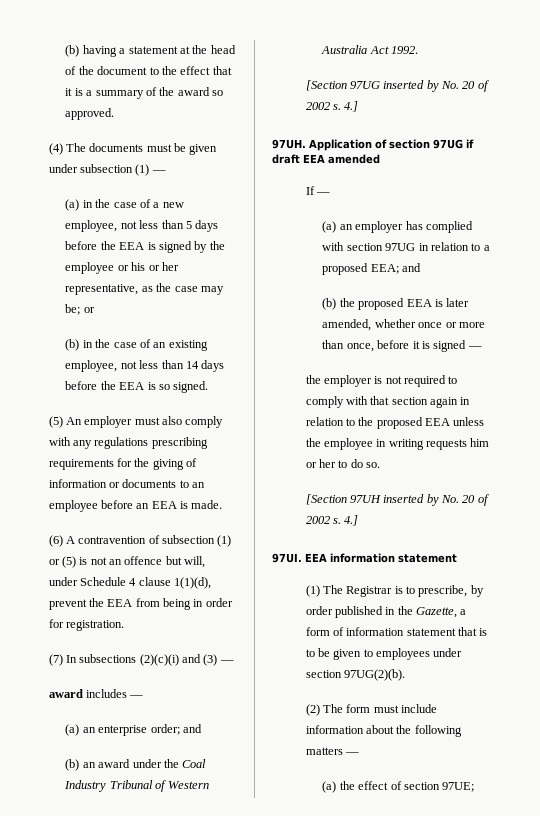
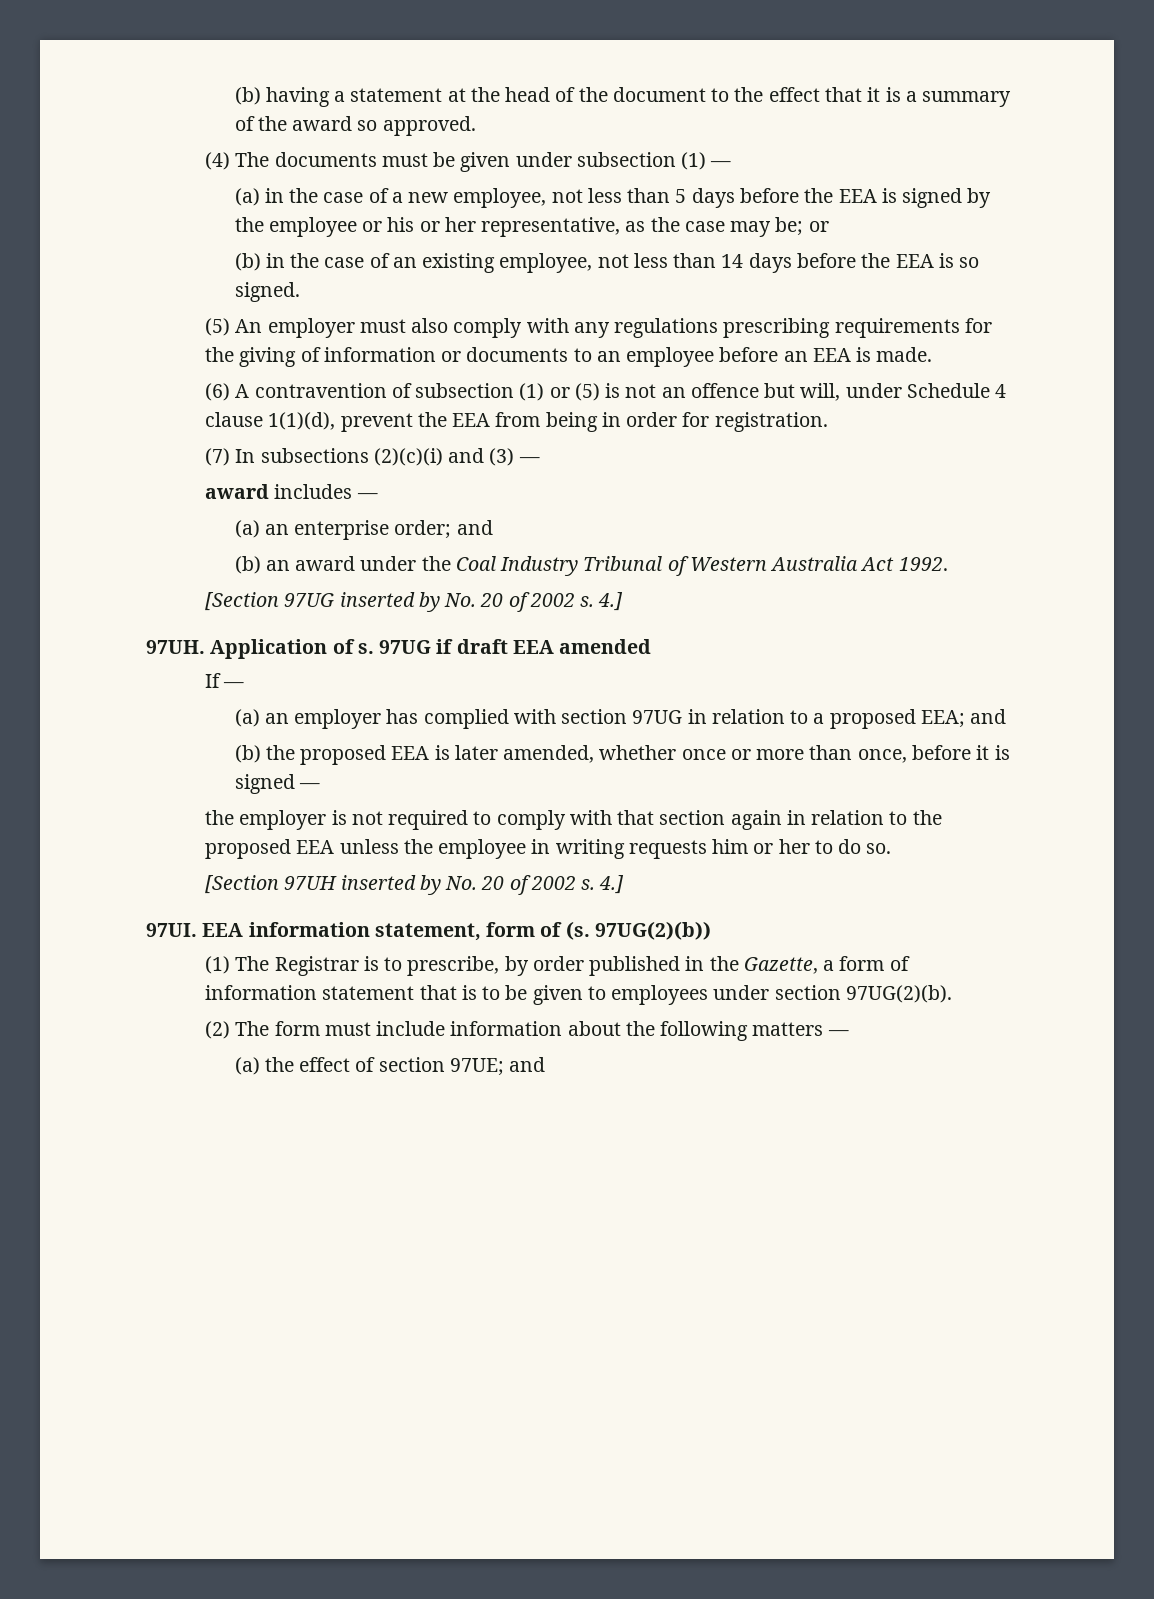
- Application of section 97UG if draft EEA amended
+ Application of s. 97UG if draft EEA amended
- EEA information statement
+ EEA information statement, form of (s. 97UG(2)(b))
- (a) the effect of section 97UE;
+ (a) the effect of section 97UE; and

